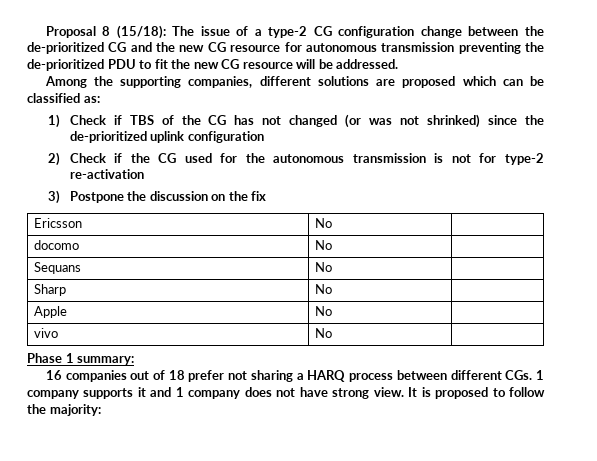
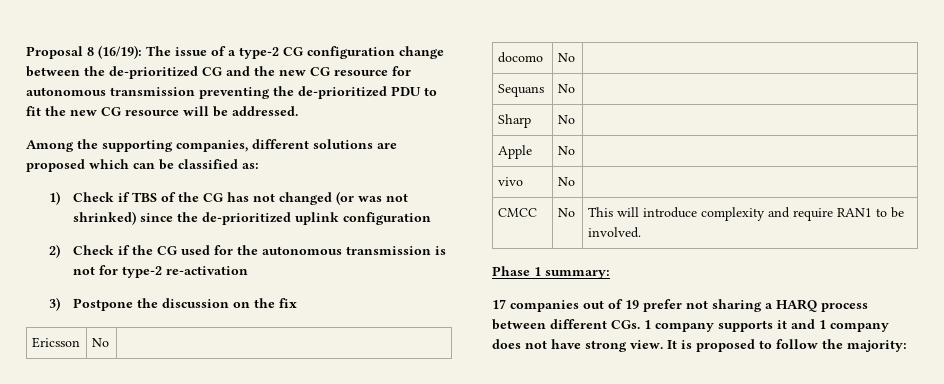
- Proposal 8 (15/18): The issue of a type-2 CG configuration change between the de-prioritized CG and the new CG resource for autonomous transmission preventing the de-prioritized PDU to fit the new CG resource will be addressed.
+ Proposal 8 (16/19): The issue of a type-2 CG configuration change between the de-prioritized CG and the new CG resource for autonomous transmission preventing the de-prioritized PDU to fit the new CG resource will be addressed.
+ CMCC | No | This will introduce complexity and require RAN1 to be involved.
- 16 companies out of 18 prefer not sharing a HARQ process between different CGs. 1 company supports it and 1 company does not have strong view.
+ 17 companies out of 19 prefer not sharing a HARQ process between different CGs. 1 company supports it and 1 company does not have strong view.

